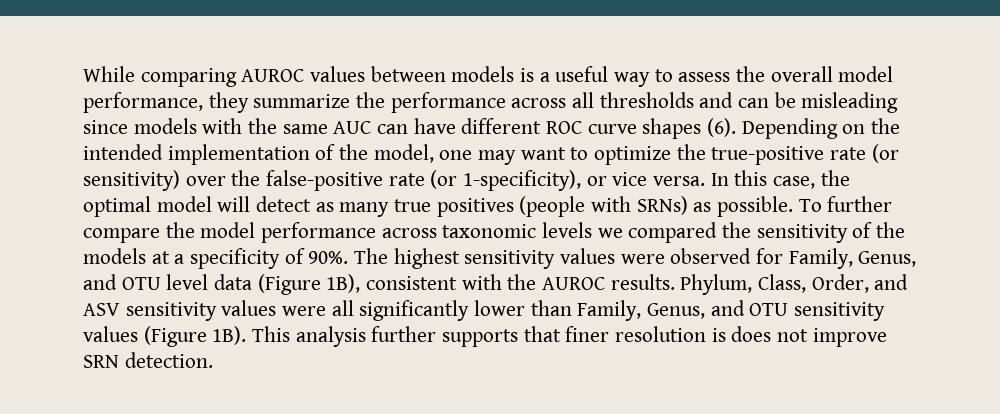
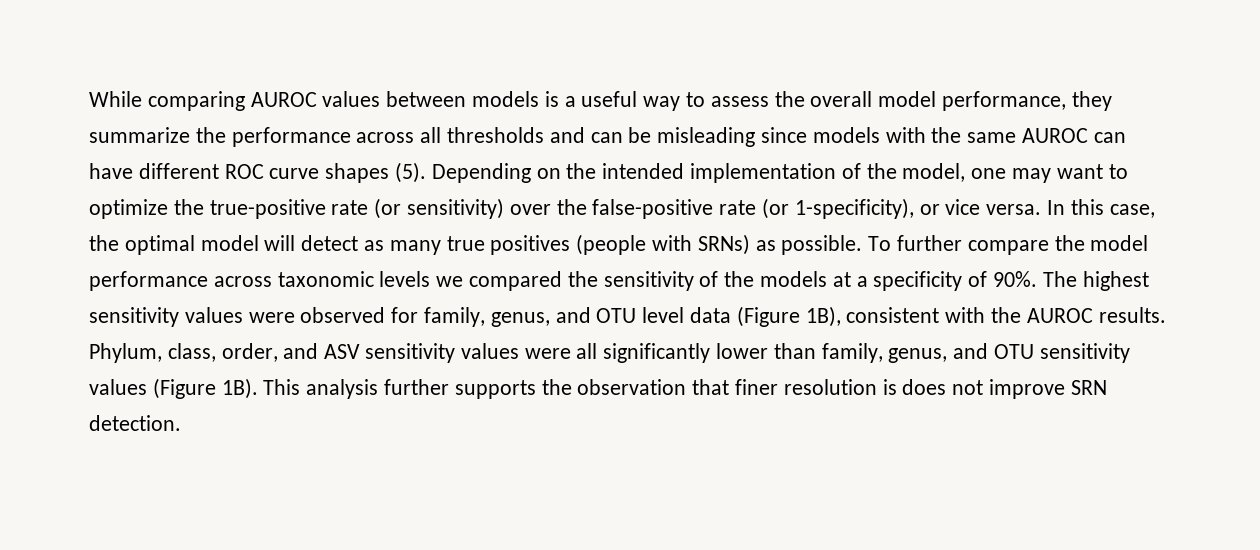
- While comparing AUROC values between models is a useful way to assess the overall model performance, they summarize the performance across all thresholds and can be misleading since models with the same AUC can have different ROC curve shapes (6).
+ While comparing AUROC values between models is a useful way to assess the overall model performance, they summarize the performance across all thresholds and can be misleading since models with the same AUROC can have different ROC curve shapes (5).
- The highest sensitivity values were observed for Family, Genus, and OTU level data (Figure 1B), consistent with the AUROC results.
+ The highest sensitivity values were observed for family, genus, and OTU level data (Figure 1B), consistent with the AUROC results.
- Phylum, Class, Order, and ASV sensitivity values were all significantly lower than Family, Genus, and OTU sensitivity values (Figure 1B).
+ Phylum, class, order, and ASV sensitivity values were all significantly lower than family, genus, and OTU sensitivity values (Figure 1B).
- This analysis further supports that finer resolution is does not improve SRN detection.
+ This analysis further supports the observation that finer resolution is does not improve SRN detection.

